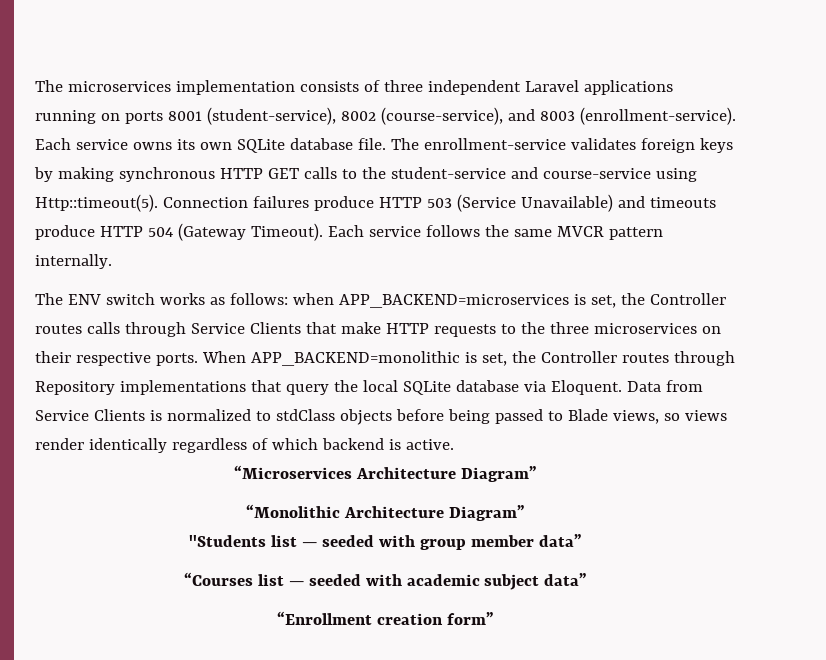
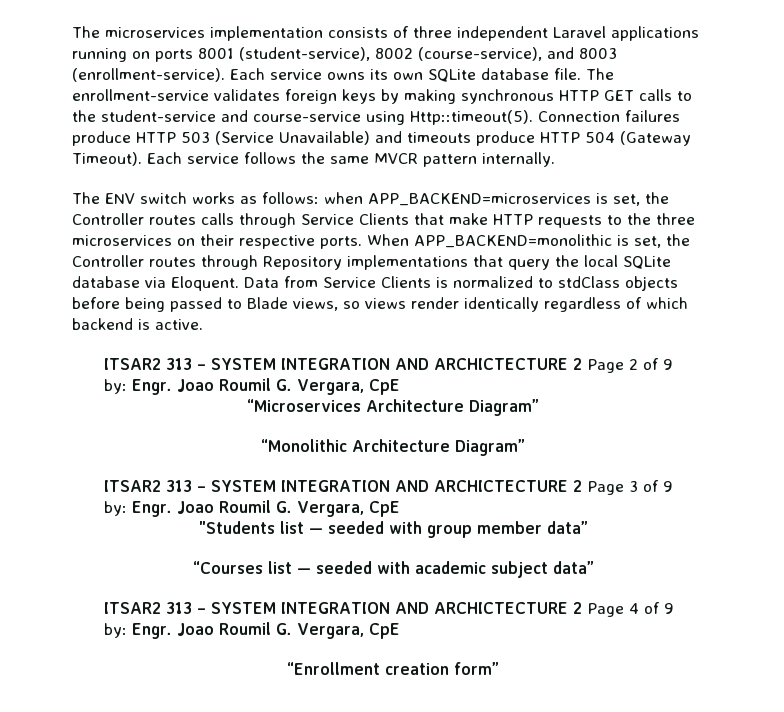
+ ITSAR2 313 – SYSTEM INTEGRATION AND ARCHICTECTURE 2 Page 2 of 9
+ by: Engr. Joao Roumil G. Vergara, CpE
+ ITSAR2 313 – SYSTEM INTEGRATION AND ARCHICTECTURE 2 Page 3 of 9
+ by: Engr. Joao Roumil G. Vergara, CpE
+ ITSAR2 313 – SYSTEM INTEGRATION AND ARCHICTECTURE 2 Page 4 of 9
+ by: Engr. Joao Roumil G. Vergara, CpE

